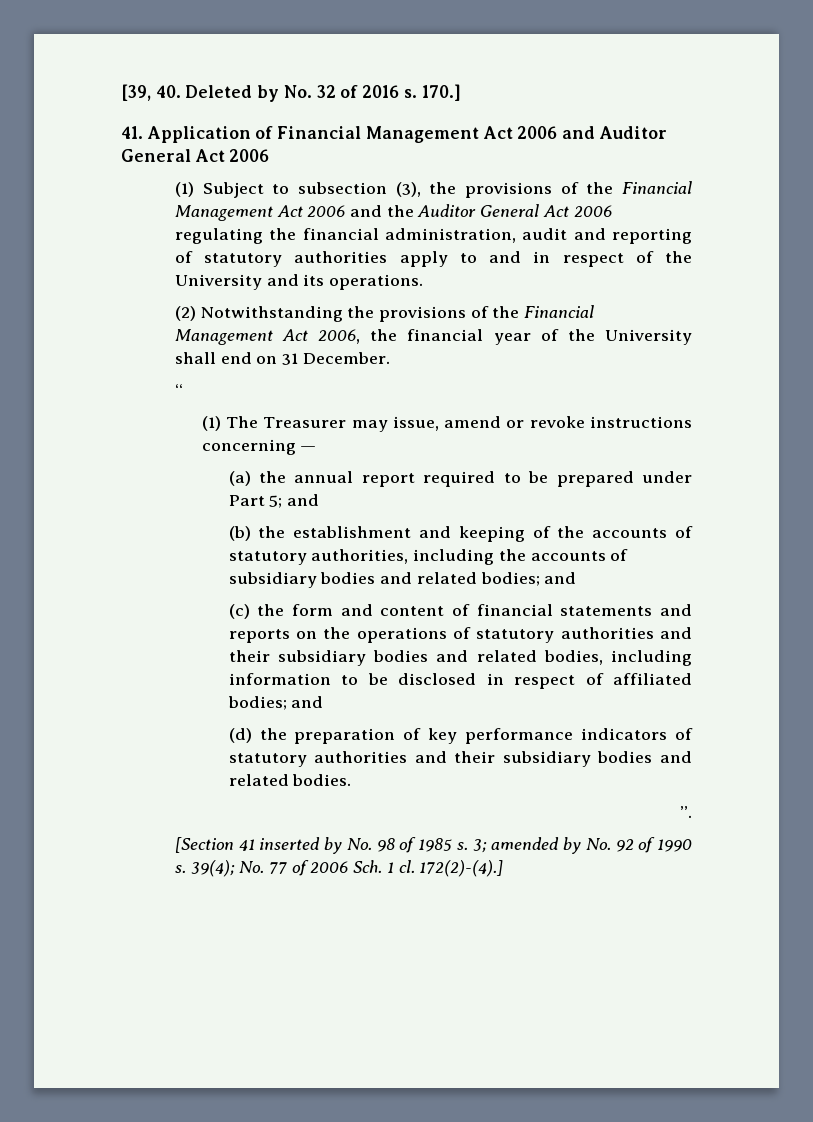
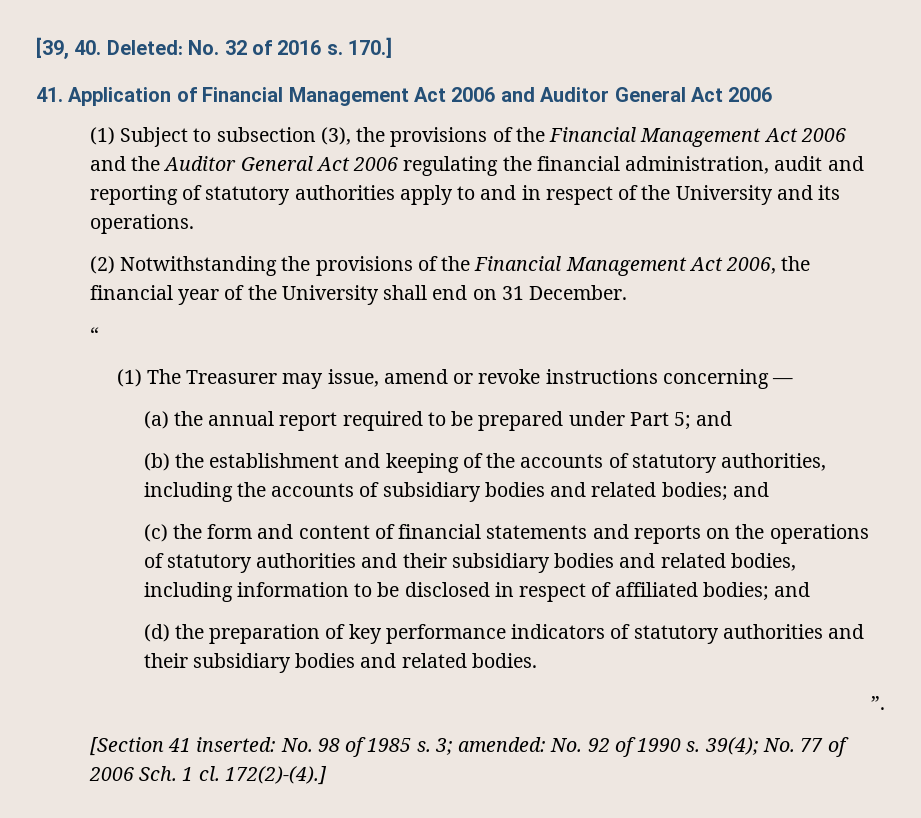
- [39, 40. Deleted by No. 32 of 2016 s.
+ [39, 40. Deleted: No. 32 of 2016 s.
- [Section 41 inserted by No. 98 of 1985 s.
+ [Section 41 inserted: No. 98 of 1985 s.
- 3; amended by No. 92 of 1990 s.
+ 3; amended: No. 92 of 1990 s.

